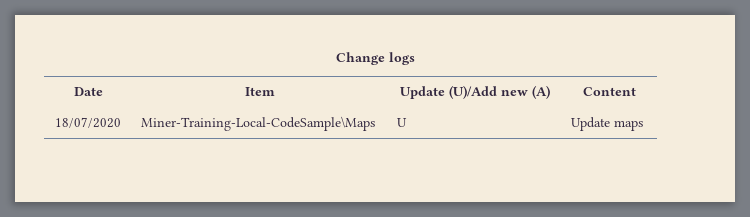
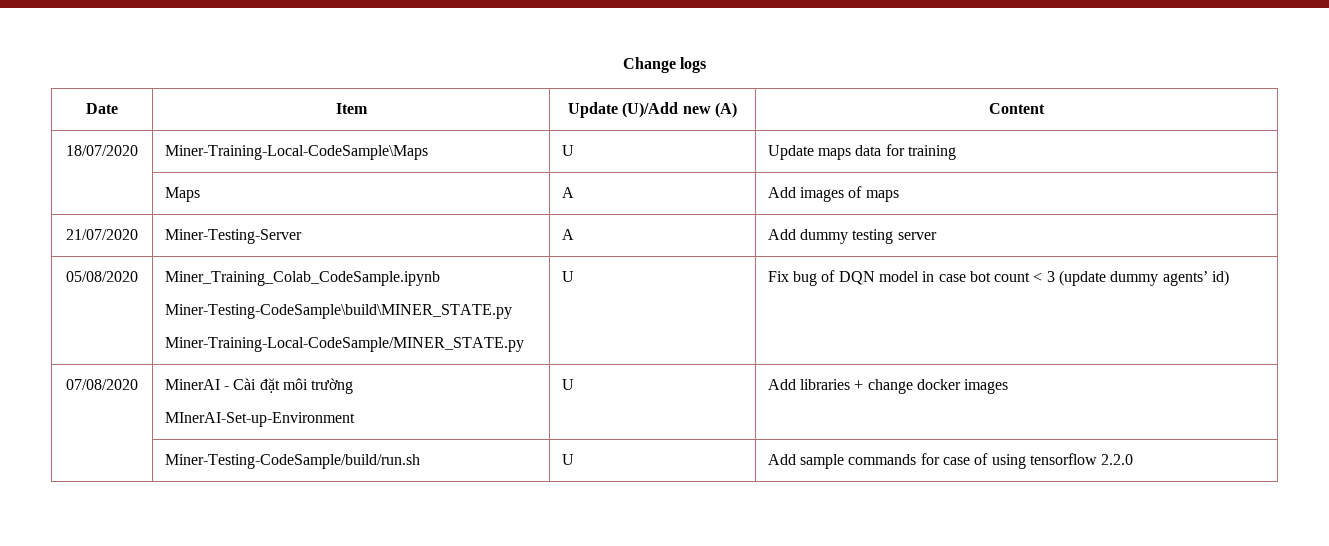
- 18/07/2020 | Miner-Training-Local-CodeSample\Maps | U | Update maps
+ 18/07/2020 | Miner-Training-Local-CodeSample\Maps | U | Update maps data for training
+ | Maps | A | Add images of maps
+ 21/07/2020 | Miner-Testing-Server | A | Add dummy testing server
+ 05/08/2020 | Miner_Training_Colab_CodeSample.ipynb
+ Miner-Testing-CodeSample\build\MINER_STATE.py
+ Miner-Training-Local-CodeSample/MINER_STATE.py | U | Fix bug of DQN model in case bot count < 3 (update dummy agents’ id)
+ 07/08/2020 | MinerAI - Cài đặt môi trường
+ MInerAI-Set-up-Environment | U | Add libraries + change docker images
+ | Miner-Testing-CodeSample/build/run.sh | U | Add sample commands for case of using tensorflow 2.2.0

